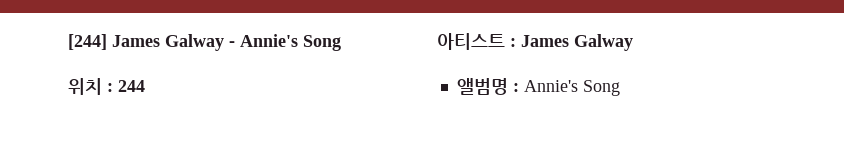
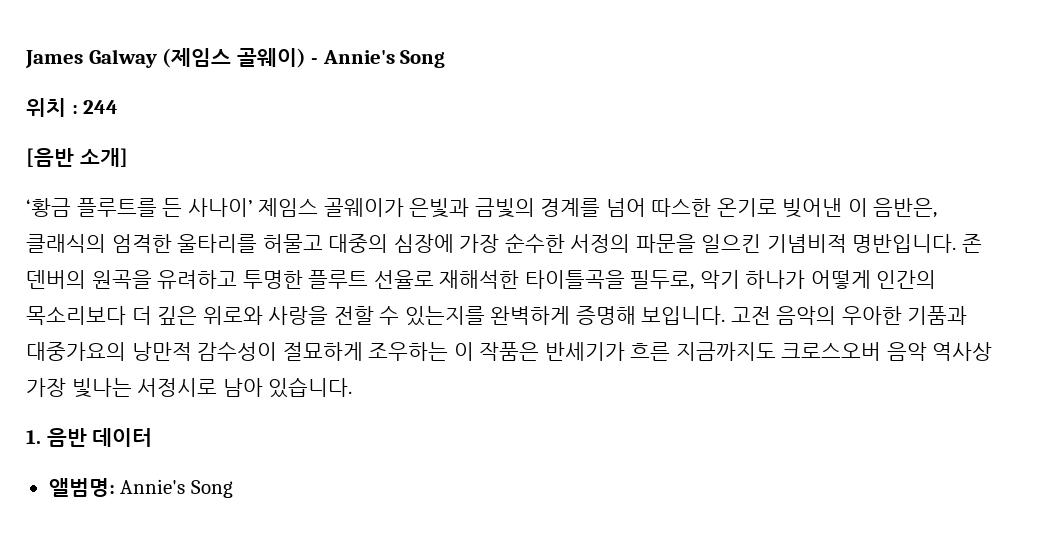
- [244] James Galway - Annie's Song
+ James Galway (제임스 골웨이) - Annie's Song
- 아티스트 : James Galway
- 앨범명 : Annie's Song
+ [음반 소개]
+ ‘황금 플루트를 든 사나이’ 제임스 골웨이가 은빛과 금빛의 경계를 넘어 따스한 온기로 빚어낸 이 음반은, 클래식의 엄격한 울타리를 허물고 대중의 심장에 가장 순수한 서정의 파문을 일으킨 기념비적 명반입니다. 존 덴버의 원곡을 유려하고 투명한 플루트 선율로 재해석한 타이틀곡을 필두로, 악기 하나가 어떻게 인간의 목소리보다 더 깊은 위로와 사랑을 전할 수 있는지를 완벽하게 증명해 보입니다. 고전 음악의 우아한 기품과 대중가요의 낭만적 감수성이 절묘하게 조우하는 이 작품은 반세기가 흐른 지금까지도 크로스오버 음악 역사상 가장 빛나는 서정시로 남아 있습니다.
+ 1. 음반 데이터
+ 앨범명: Annie's Song

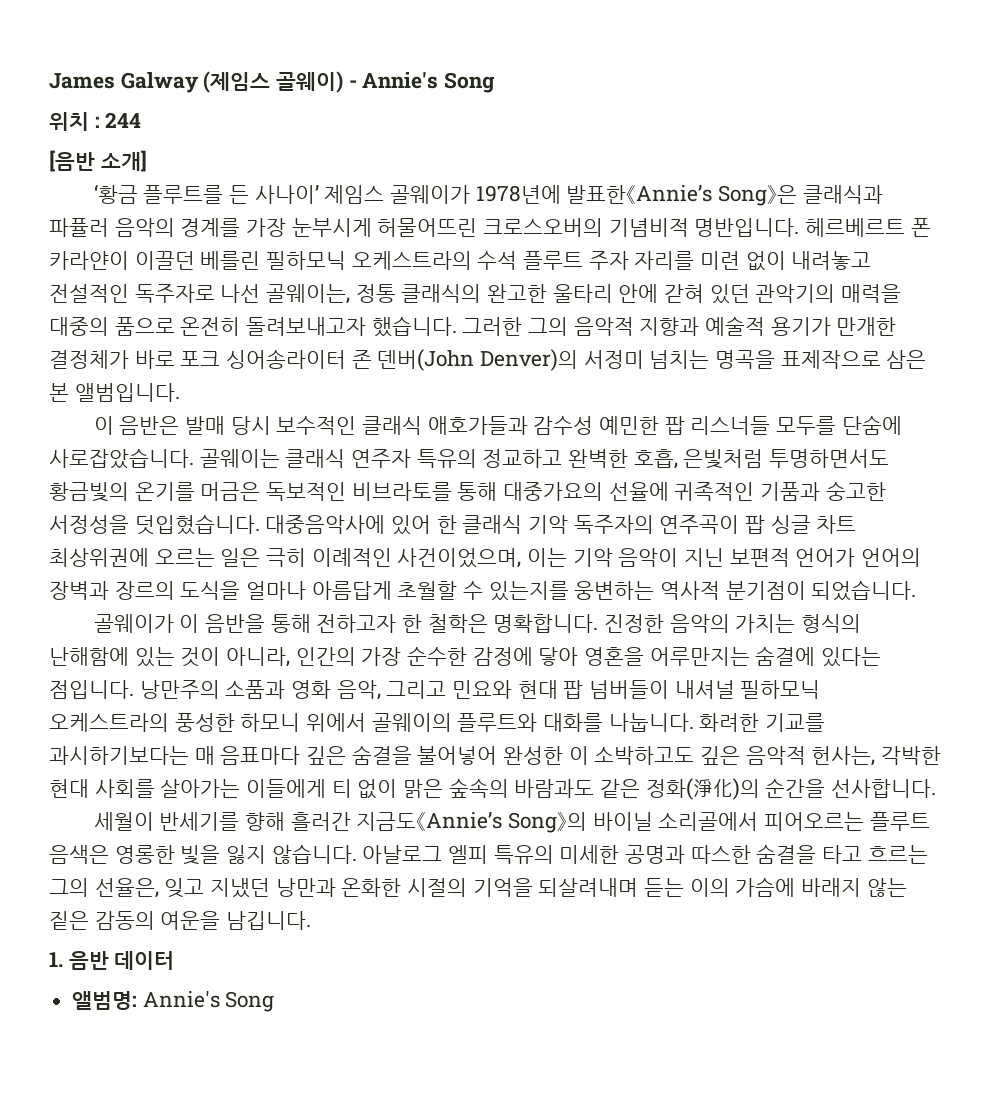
- ‘황금 플루트를 든 사나이’ 제임스 골웨이가 은빛과 금빛의 경계를 넘어 따스한 온기로 빚어낸 이 음반은, 클래식의 엄격한 울타리를 허물고 대중의 심장에 가장 순수한 서정의 파문을 일으킨 기념비적 명반입니다. 존 덴버의 원곡을 유려하고 투명한 플루트 선율로 재해석한 타이틀곡을 필두로, 악기 하나가 어떻게 인간의 목소리보다 더 깊은 위로와 사랑을 전할 수 있는지를 완벽하게 증명해 보입니다. 고전 음악의 우아한 기품과 대중가요의 낭만적 감수성이 절묘하게 조우하는 이 작품은 반세기가 흐른 지금까지도 크로스오버 음악 역사상 가장 빛나는 서정시로 남아 있습니다.
+ ‘황금 플루트를 든 사나이’ 제임스 골웨이가 1978년에 발표한《Annie’s Song》은 클래식과 파퓰러 음악의 경계를 가장 눈부시게 허물어뜨린 크로스오버의 기념비적 명반입니다. 헤르베르트 폰 카라얀이 이끌던 베를린 필하모닉 오케스트라의 수석 플루트 주자 자리를 미련 없이 내려놓고 전설적인 독주자로 나선 골웨이는, 정통 클래식의 완고한 울타리 안에 갇혀 있던 관악기의 매력을 대중의 품으로 온전히 돌려보내고자 했습니다. 그러한 그의 음악적 지향과 예술적 용기가 만개한 결정체가 바로 포크 싱어송라이터 존 덴버(John Denver)의 서정미 넘치는 명곡을 표제작으로 삼은 본 앨범입니다.
+ 이 음반은 발매 당시 보수적인 클래식 애호가들과 감수성 예민한 팝 리스너들 모두를 단숨에 사로잡았습니다. 골웨이는 클래식 연주자 특유의 정교하고 완벽한 호흡, 은빛처럼 투명하면서도 황금빛의 온기를 머금은 독보적인 비브라토를 통해 대중가요의 선율에 귀족적인 기품과 숭고한 서정성을 덧입혔습니다. 대중음악사에 있어 한 클래식 기악 독주자의 연주곡이 팝 싱글 차트 최상위권에 오르는 일은 극히 이례적인 사건이었으며, 이는 기악 음악이 지닌 보편적 언어가 언어의 장벽과 장르의 도식을 얼마나 아름답게 초월할 수 있는지를 웅변하는 역사적 분기점이 되었습니다.
+ 골웨이가 이 음반을 통해 전하고자 한 철학은 명확합니다. 진정한 음악의 가치는 형식의 난해함에 있는 것이 아니라, 인간의 가장 순수한 감정에 닿아 영혼을 어루만지는 숨결에 있다는 점입니다. 낭만주의 소품과 영화 음악, 그리고 민요와 현대 팝 넘버들이 내셔널 필하모닉 오케스트라의 풍성한 하모니 위에서 골웨이의 플루트와 대화를 나눕니다. 화려한 기교를 과시하기보다는 매 음표마다 깊은 숨결을 불어넣어 완성한 이 소박하고도 깊은 음악적 헌사는, 각박한 현대 사회를 살아가는 이들에게 티 없이 맑은 숲속의 바람과도 같은 정화(淨化)의 순간을 선사합니다.
+ 세월이 반세기를 향해 흘러간 지금도《Annie’s Song》의 바이닐 소리골에서 피어오르는 플루트 음색은 영롱한 빛을 잃지 않습니다. 아날로그 엘피 특유의 미세한 공명과 따스한 숨결을 타고 흐르는 그의 선율은, 잊고 지냈던 낭만과 온화한 시절의 기억을 되살려내며 듣는 이의 가슴에 바래지 않는 짙은 감동의 여운을 남깁니다.

